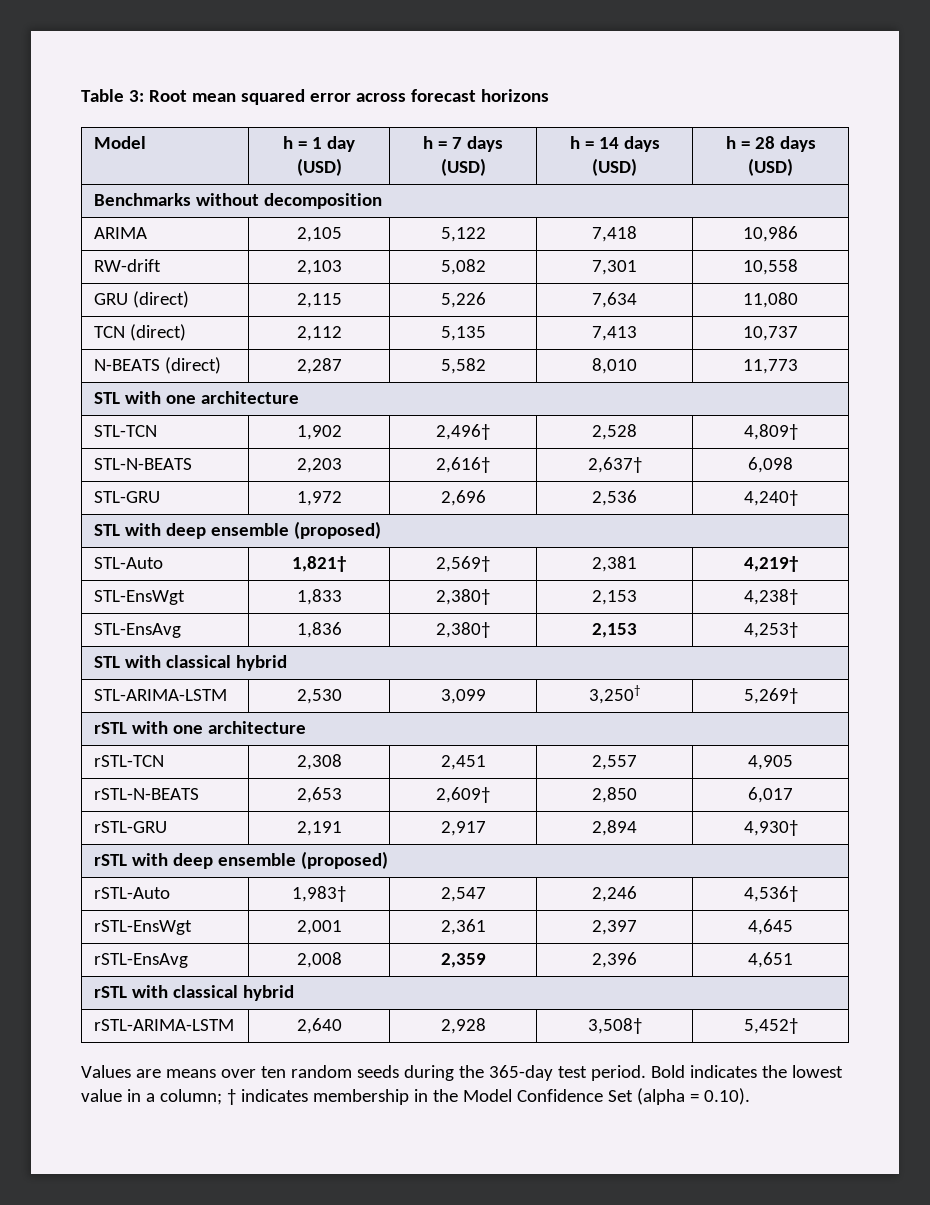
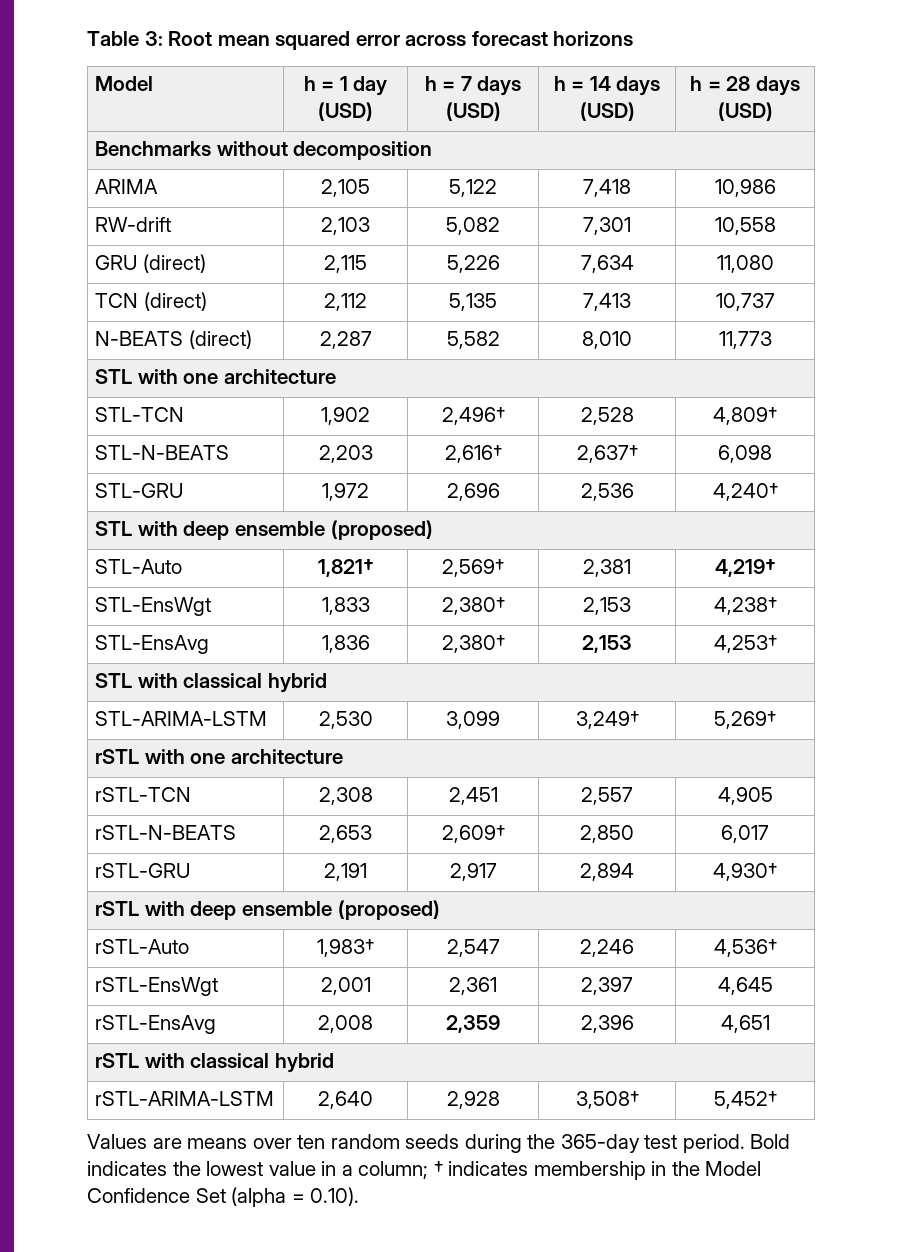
- STL-ARIMA-LSTM | 2,530 | 3,099 | 3,250† | 5,269†
+ STL-ARIMA-LSTM | 2,530 | 3,099 | 3,249† | 5,269†

